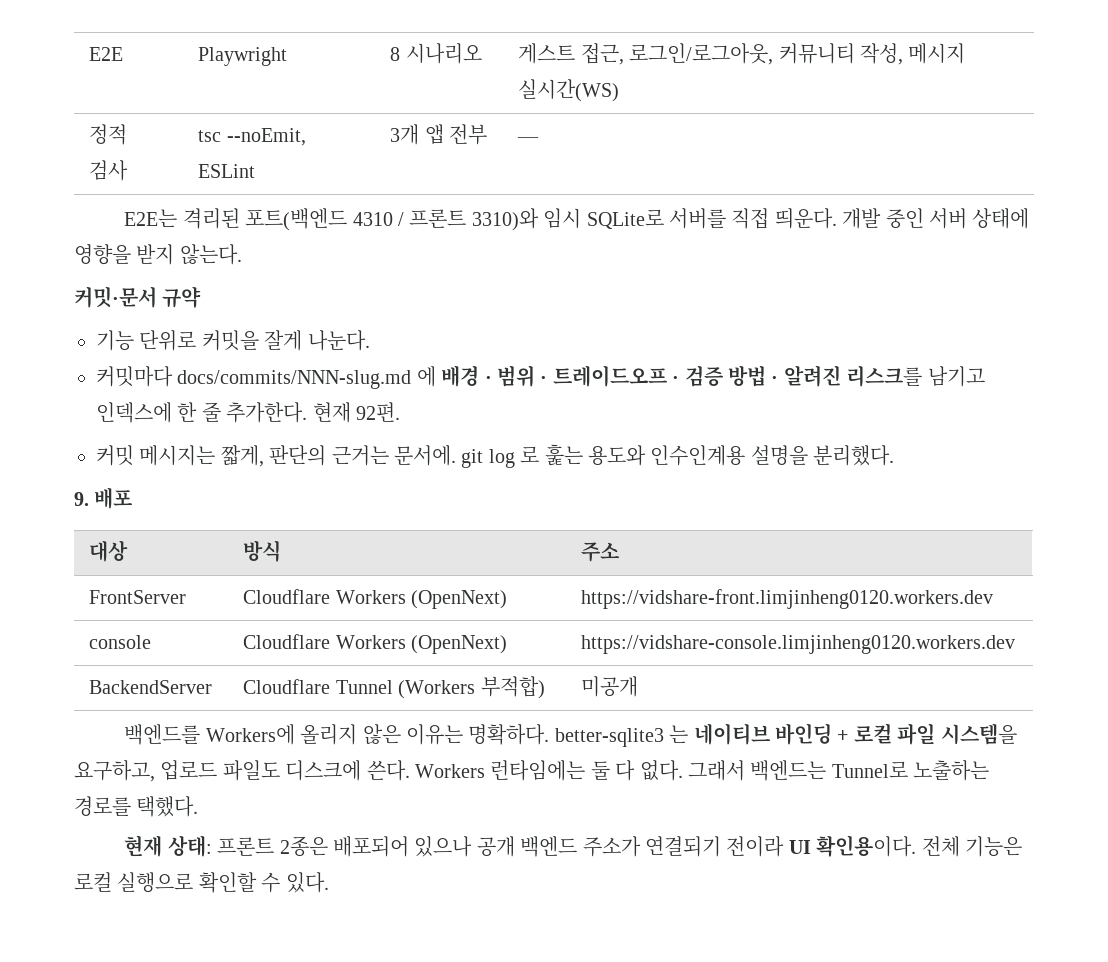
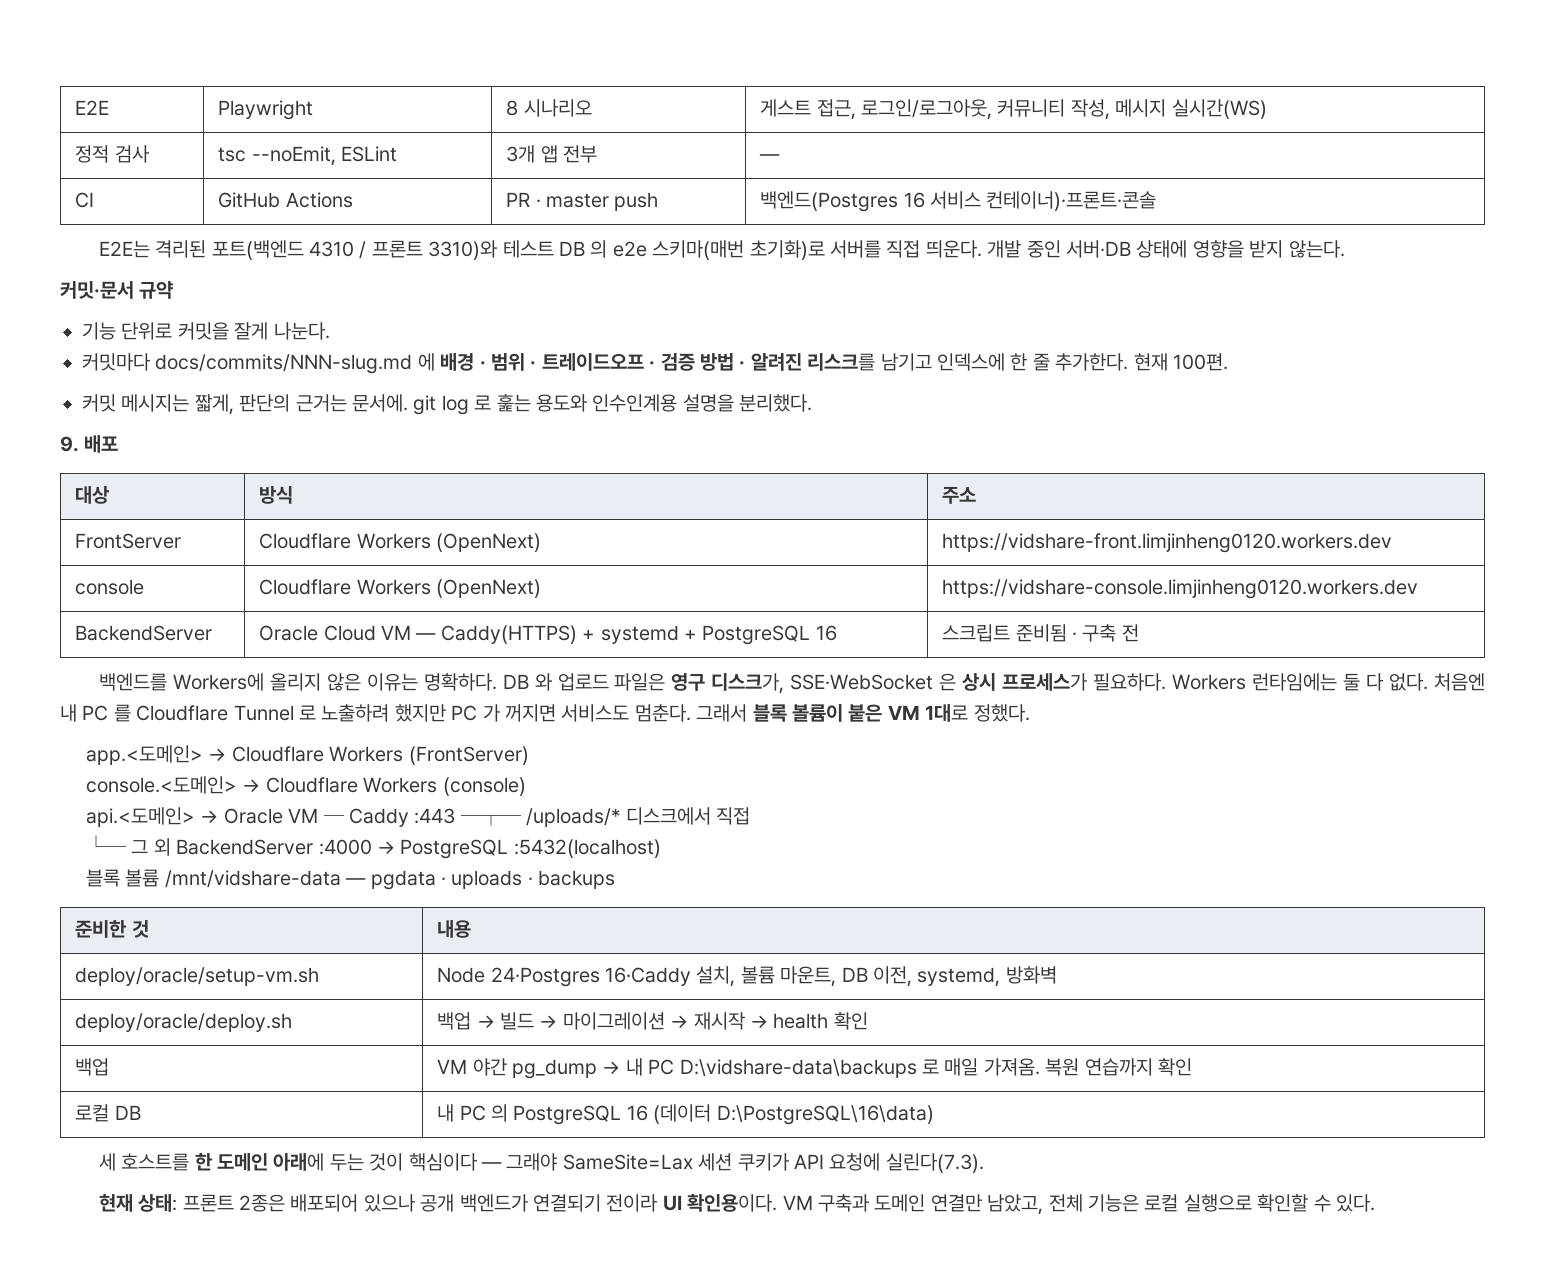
+ CI | GitHub Actions | PR · master push | 백엔드(Postgres 16 서비스 컨테이너)·프론트·콘솔
- E2E는 격리된 포트(백엔드 4310 / 프론트 3310)와 임시 SQLite로 서버를 직접 띄운다.
+ E2E는 격리된 포트(백엔드 4310 / 프론트 3310)와 테스트 DB 의 e2e 스키마(매번 초기화)로 서버를 직접 띄운다.
- 개발 중인 서버 상태에 영향을 받지 않는다.
+ 개발 중인 서버·DB 상태에 영향을 받지 않는다.
- 현재 92편.
+ 현재 100편.
- BackendServer | Cloudflare Tunnel (Workers 부적합) | 미공개
+ BackendServer | Oracle Cloud VM — Caddy(HTTPS) + systemd + PostgreSQL 16 | 스크립트 준비됨 · 구축 전
- 백엔드를 Workers에 올리지 않은 이유는 명확하다. better-sqlite3 는 네이티브 바인딩 + 로컬 파일 시스템을 요구하고, 업로드 파일도 디스크에 쓴다.
+ 백엔드를 Workers에 올리지 않은 이유는 명확하다. DB 와 업로드 파일은 영구 디스크가, SSE·WebSocket 은 상시 프로세스가 필요하다.
- 그래서 백엔드는 Tunnel로 노출하는 경로를 택했다.
+ 처음엔 내 PC 를 Cloudflare Tunnel 로 노출하려 했지만 PC 가 꺼지면 서비스도 멈춘다. 그래서 블록 볼륨이 붙은 VM 1대로 정했다.
+ app.<도메인> → Cloudflare Workers (FrontServer)
+ console.<도메인> → Cloudflare Workers (console)
+ api.<도메인> → Oracle VM ─ Caddy :443 ─┬─ /uploads/* 디스크에서 직접
+ └─ 그 외 BackendServer :4000 → PostgreSQL :5432(localhost)
+ 블록 볼륨 /mnt/vidshare-data — pgdata · uploads · backups
+ 준비한 것 | 내용
+ deploy/oracle/setup-vm.sh | Node 24·Postgres 16·Caddy 설치, 볼륨 마운트, DB 이전, systemd, 방화벽
+ deploy/oracle/deploy.sh | 백업 → 빌드 → 마이그레이션 → 재시작 → health 확인
+ 백업 | VM 야간 pg_dump → 내 PC D:\vidshare-data\backups 로 매일 가져옴. 복원 연습까지 확인
+ 로컬 DB | 내 PC 의 PostgreSQL 16 (데이터 D:\PostgreSQL\16\data)
+ 세 호스트를 한 도메인 아래에 두는 것이 핵심이다 — 그래야 SameSite=Lax 세션 쿠키가 API 요청에 실린다(7.3).
- 현재 상태: 프론트 2종은 배포되어 있으나 공개 백엔드 주소가 연결되기 전이라 UI 확인용이다.
+ 현재 상태: 프론트 2종은 배포되어 있으나 공개 백엔드가 연결되기 전이라 UI 확인용이다.
- 전체 기능은 로컬 실행으로 확인할 수 있다.
+ VM 구축과 도메인 연결만 남았고, 전체 기능은 로컬 실행으로 확인할 수 있다.

